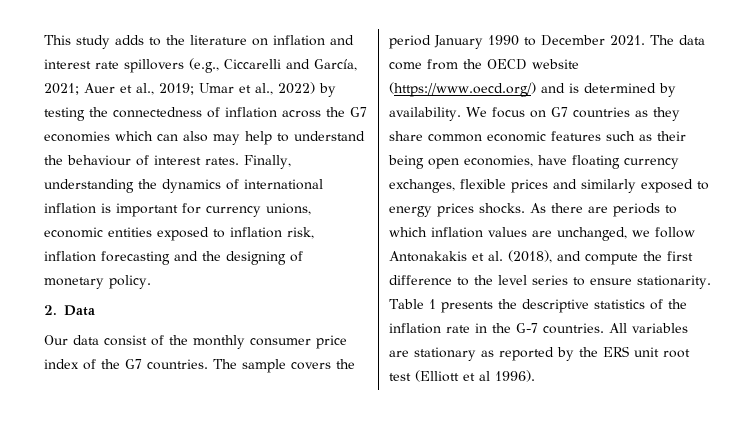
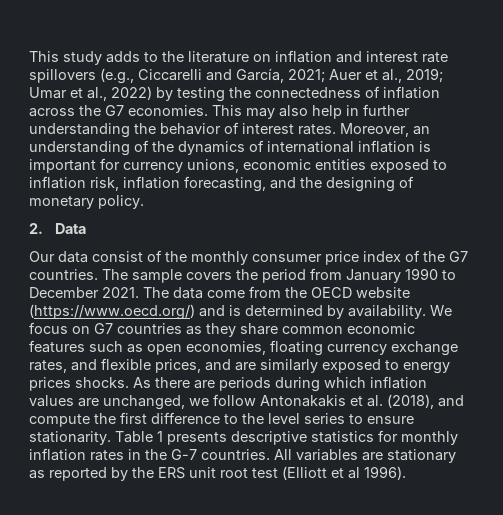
- This study adds to the literature on inflation and interest rate spillovers (e.g., Ciccarelli and García, 2021; Auer et al., 2019; Umar et al., 2022) by testing the connectedness of inflation across the G7 economies which can also may help to understand the behaviour of interest rates. Finally, understanding the dynamics of international inflation is important for currency unions, economic entities exposed to inflation risk, inflation forecasting and the designing of monetary policy.
+ This study adds to the literature on inflation and interest rate spillovers (e.g., Ciccarelli and García, 2021; Auer et al., 2019; Umar et al., 2022) by testing the connectedness of inflation across the G7 economies. This may also help in further understanding the behavior of interest rates. Moreover, an understanding of the dynamics of international inflation is important for currency unions, economic entities exposed to inflation risk, inflation forecasting, and the designing of monetary policy.
- The sample covers the period January 1990 to December 2021.
+ The sample covers the period from January 1990 to December 2021.
- We focus on G7 countries as they share common economic features such as their being open economies, have floating currency exchanges, flexible prices and similarly exposed to energy prices shocks.
+ We focus on G7 countries as they share common economic features such as open economies, floating currency exchange rates, and flexible prices, and are similarly exposed to energy prices shocks.
- As there are periods to which inflation values are unchanged, we follow Antonakakis et al. (2018), and compute the first difference to the level series to ensure stationarity.
+ As there are periods during which inflation values are unchanged, we follow Antonakakis et al. (2018), and compute the first difference to the level series to ensure stationarity.
- Table 1 presents the descriptive statistics of the inflation rate in the G-7 countries.
+ Table 1 presents descriptive statistics for monthly inflation rates in the G-7 countries.

